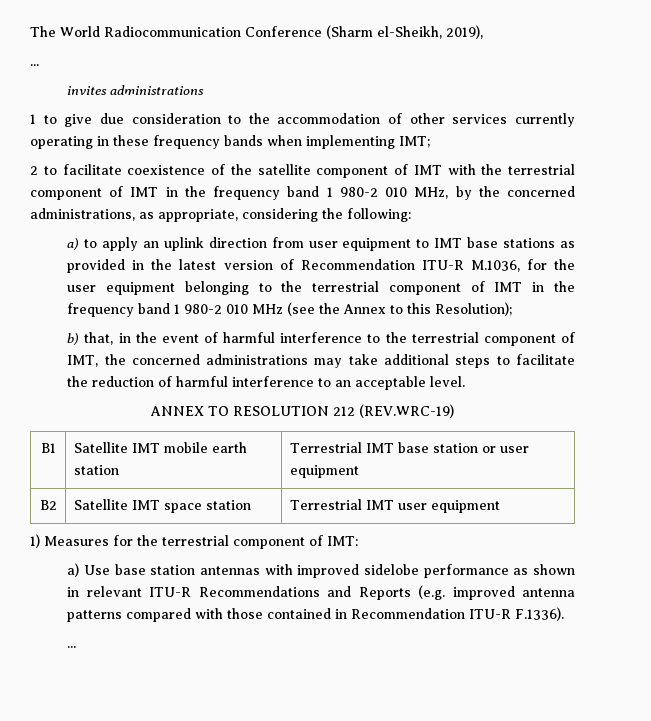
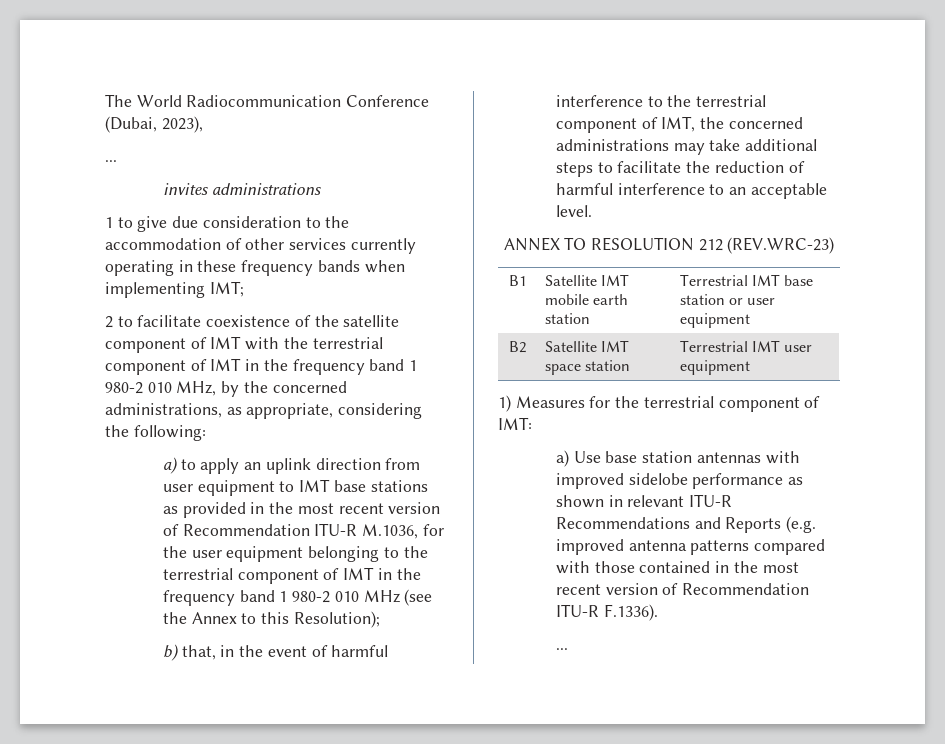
- The World Radiocommunication Conference (Sharm el-Sheikh, 2019),
+ The World Radiocommunication Conference (Dubai, 2023),
- a) to apply an uplink direction from user equipment to IMT base stations as provided in the latest version of Recommendation ITU-R M.1036, for the user equipment belonging to the terrestrial component of IMT in the frequency band 1 980-2 010 MHz (see the Annex to this Resolution);
+ a) to apply an uplink direction from user equipment to IMT base stations as provided in the most recent version of Recommendation ITU-R M.1036, for the user equipment belonging to the terrestrial component of IMT in the frequency band 1 980-2 010 MHz (see the Annex to this Resolution);
- ANNEX TO RESOLUTION 212 (REV.WRC-19)
+ ANNEX TO RESOLUTION 212 (REV.WRC-23)
- a) Use base station antennas with improved sidelobe performance as shown in relevant ITU-R Recommendations and Reports (e.g. improved antenna patterns compared with those contained in Recommendation ITU-R F.1336).
+ a) Use base station antennas with improved sidelobe performance as shown in relevant ITU-R Recommendations and Reports (e.g. improved antenna patterns compared with those contained in the most recent version of Recommendation ITU-R F.1336).

